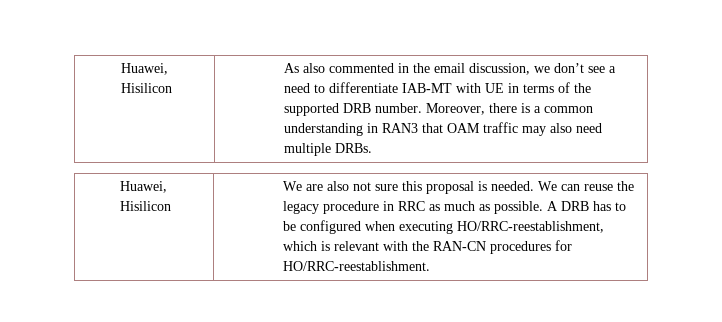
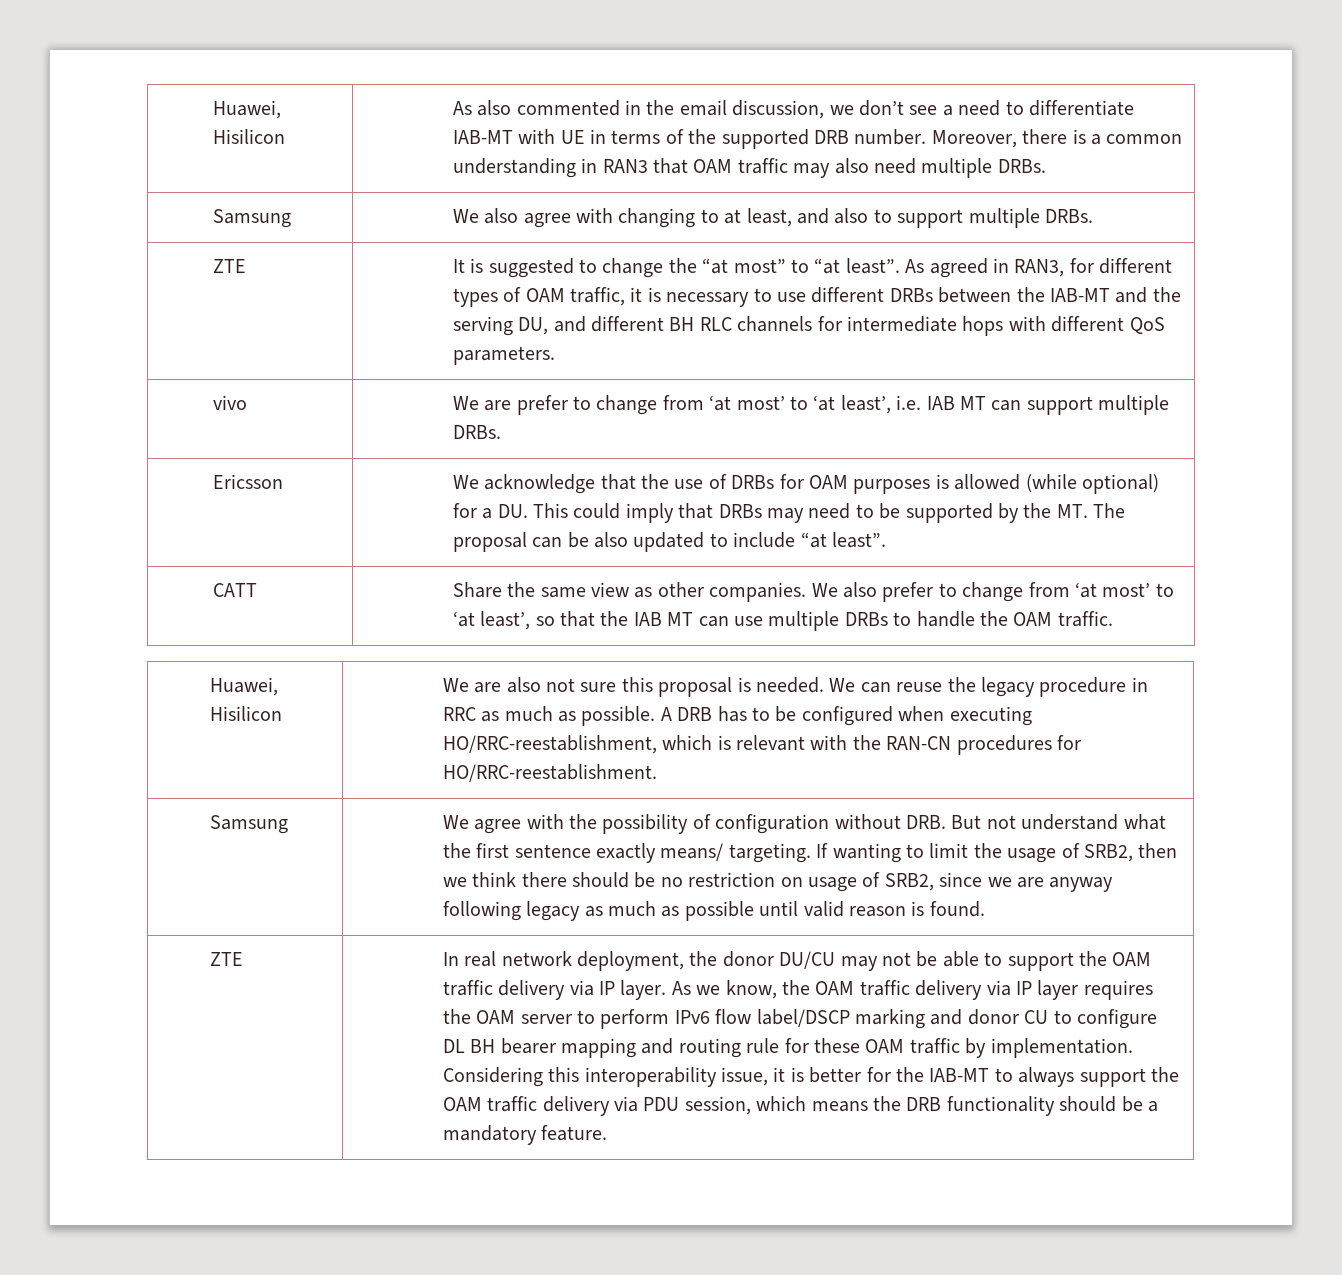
+ Samsung | We also agree with changing to at least, and also to support multiple DRBs.
+ ZTE | It is suggested to change the “at most” to “at least”. As agreed in RAN3, for different types of OAM traffic, it is necessary to use different DRBs between the IAB-MT and the serving DU, and different BH RLC channels for intermediate hops with different QoS parameters.
+ vivo | We are prefer to change from ‘at most’ to ‘at least’, i.e. IAB MT can support multiple DRBs.
+ Ericsson | We acknowledge that the use of DRBs for OAM purposes is allowed (while optional) for a DU. This could imply that DRBs may need to be supported by the MT. The proposal can be also updated to include “at least”.
+ CATT | Share the same view as other companies. We also prefer to change from ‘at most’ to ‘at least’, so that the IAB MT can use multiple DRBs to handle the OAM traffic.
+ Samsung | We agree with the possibility of configuration without DRB. But not understand what the first sentence exactly means/ targeting. If wanting to limit the usage of SRB2, then we think there should be no restriction on usage of SRB2, since we are anyway following legacy as much as possible until valid reason is found.
+ ZTE | In real network deployment, the donor DU/CU may not be able to support the OAM traffic delivery via IP layer. As we know, the OAM traffic delivery via IP layer requires the OAM server to perform IPv6 flow label/DSCP marking and donor CU to configure DL BH bearer mapping and routing rule for these OAM traffic by implementation. Considering this interoperability issue, it is better for the IAB-MT to always support the OAM traffic delivery via PDU session, which means the DRB functionality should be a mandatory feature.

